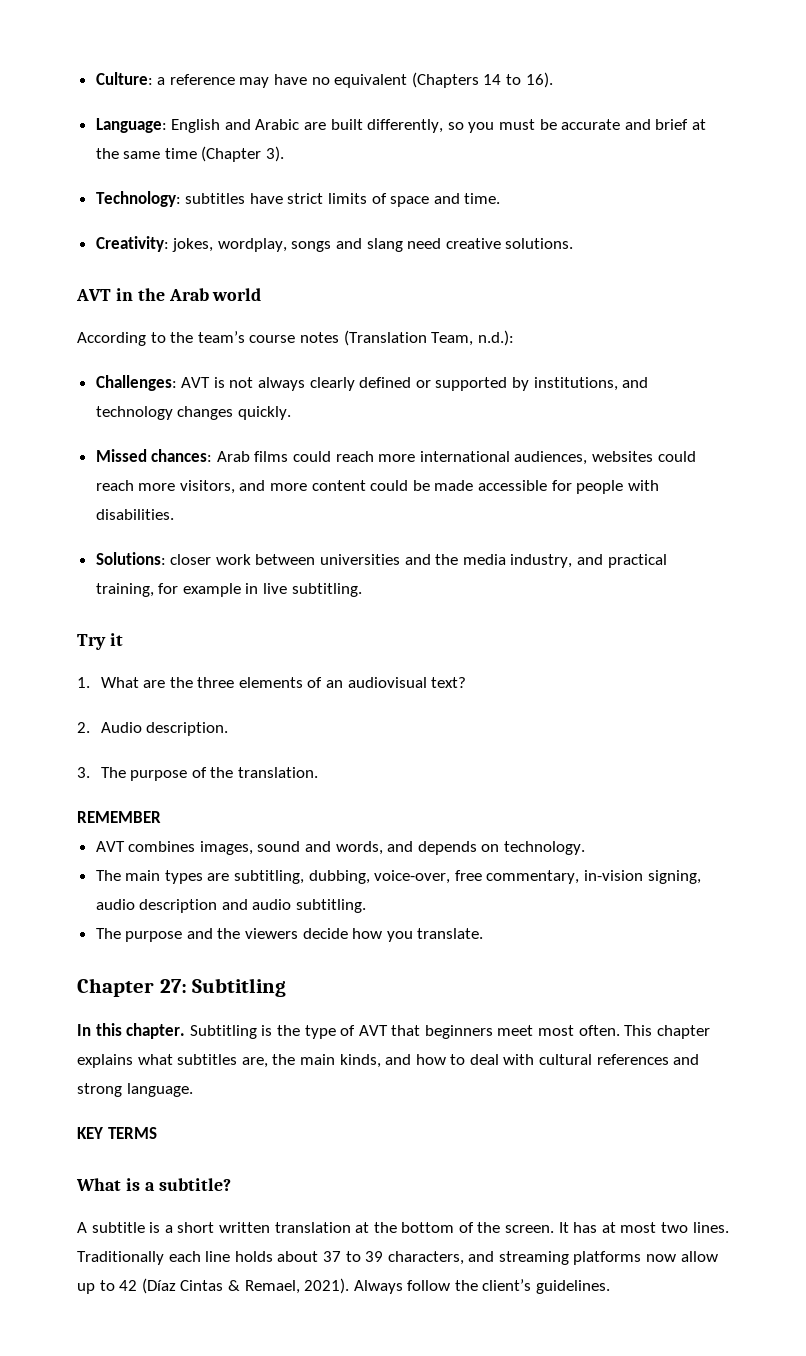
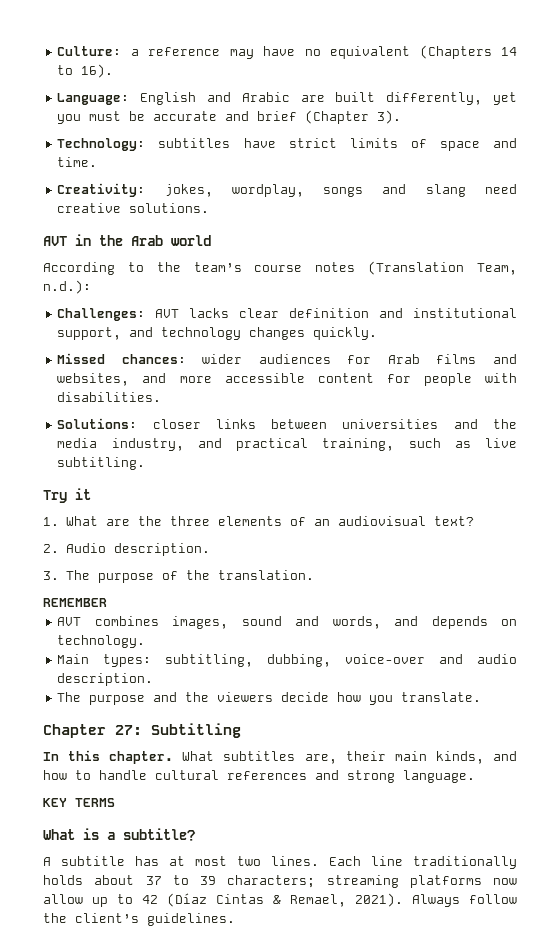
- Language: English and Arabic are built differently, so you must be accurate and brief at the same time (Chapter 3).
+ Language: English and Arabic are built differently, yet you must be accurate and brief (Chapter 3).
- Challenges: AVT is not always clearly defined or supported by institutions, and technology changes quickly.
+ Challenges: AVT lacks clear definition and institutional support, and technology changes quickly.
- Missed chances: Arab films could reach more international audiences, websites could reach more visitors, and more content could be made accessible for people with disabilities.
+ Missed chances: wider audiences for Arab films and websites, and more accessible content for people with disabilities.
- Solutions: closer work between universities and the media industry, and practical training, for example in live subtitling.
+ Solutions: closer links between universities and the media industry, and practical training, such as live subtitling.
- The main types are subtitling, dubbing, voice-over, free commentary, in-vision signing, audio description and audio subtitling.
+ Main types: subtitling, dubbing, voice-over and audio description.
- Subtitling is the type of AVT that beginners meet most often. This chapter explains what subtitles are, the main kinds, and how to deal with cultural references and strong language.
+ What subtitles are, their main kinds, and how to handle cultural references and strong language.
- A subtitle is a short written translation at the bottom of the screen. It has at most two lines.
+ A subtitle has at most two lines.
- Traditionally each line holds about 37 to 39 characters, and streaming platforms now allow up to 42 (Díaz Cintas & Remael, 2021).
+ Each line traditionally holds about 37 to 39 characters; streaming platforms now allow up to 42 (Díaz Cintas & Remael, 2021).

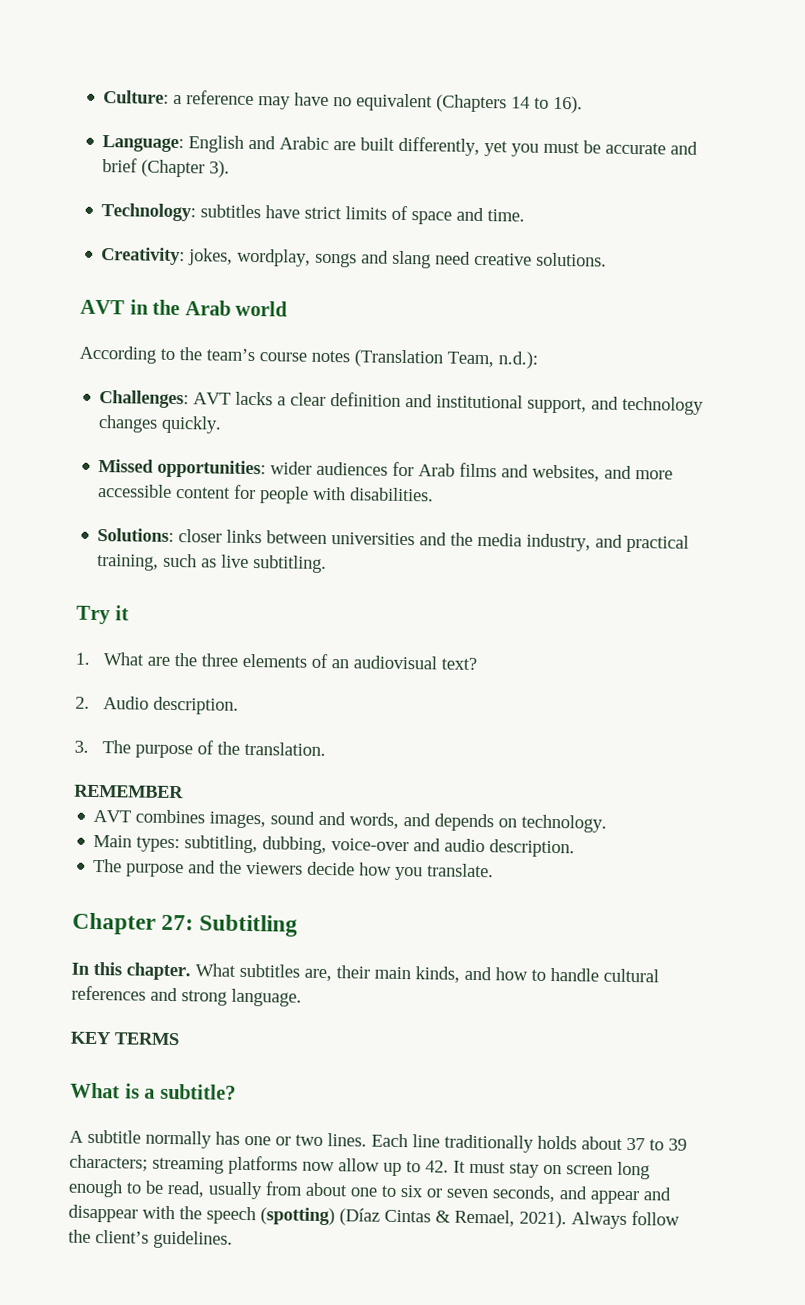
- Challenges: AVT lacks clear definition and institutional support, and technology changes quickly.
+ Challenges: AVT lacks a clear definition and institutional support, and technology changes quickly.
- Missed chances: wider audiences for Arab films and websites, and more accessible content for people with disabilities.
+ Missed opportunities: wider audiences for Arab films and websites, and more accessible content for people with disabilities.
- A subtitle has at most two lines.
+ A subtitle normally has one or two lines.
- Each line traditionally holds about 37 to 39 characters; streaming platforms now allow up to 42 (Díaz Cintas & Remael, 2021).
+ Each line traditionally holds about 37 to 39 characters; streaming platforms now allow up to 42. It must stay on screen long enough to be read, usually from about one to six or seven seconds, and appear and disappear with the speech (spotting) (Díaz Cintas & Remael, 2021).

